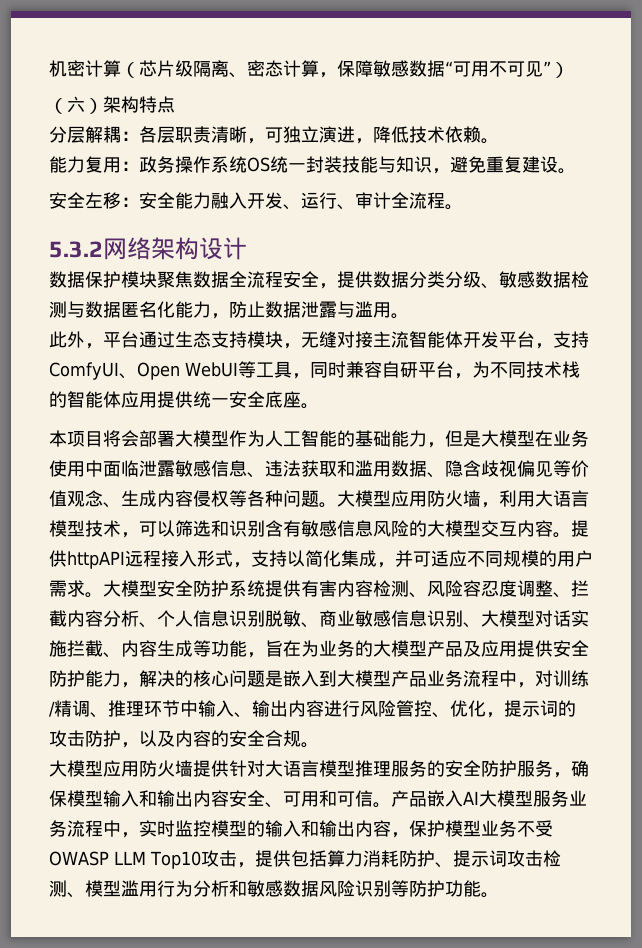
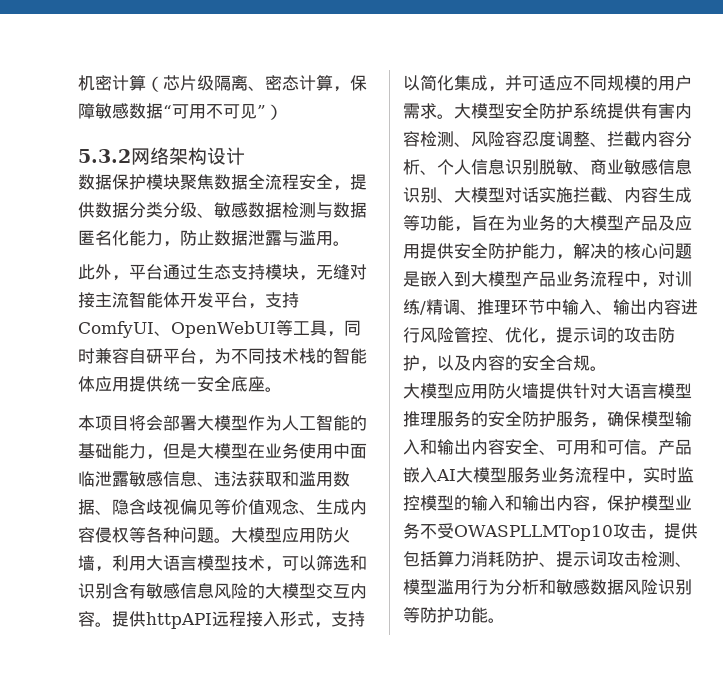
- （六）架构特点
- 分层解耦：各层职责清晰，可独立演进，降低技术依赖。
- 能力复用：政务操作系统OS统一封装技能与知识，避免重复建设。
- 安全左移：安全能力融入开发、运行、审计全流程。
- 此外，平台通过生态支持模块，无缝对接主流智能体开发平台，支持ComfyUI、Open WebUI等工具，同时兼容自研平台，为不同技术栈的智能体应用提供统一安全底座。
+ 此外，平台通过生态支持模块，无缝对接主流智能体开发平台，支持ComfyUI、OpenWebUI等工具，同时兼容自研平台，为不同技术栈的智能体应用提供统一安全底座。
- 产品嵌入AI大模型服务业务流程中，实时监控模型的输入和输出内容，保护模型业务不受OWASP LLM Top10攻击，提供包括算力消耗防护、提示词攻击检测、模型滥用行为分析和敏感数据风险识别等防护功能。
+ 产品嵌入AI大模型服务业务流程中，实时监控模型的输入和输出内容，保护模型业务不受OWASPLLMTop10攻击，提供包括算力消耗防护、提示词攻击检测、模型滥用行为分析和敏感数据风险识别等防护功能。

